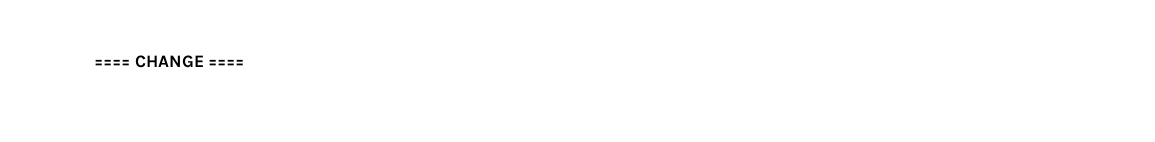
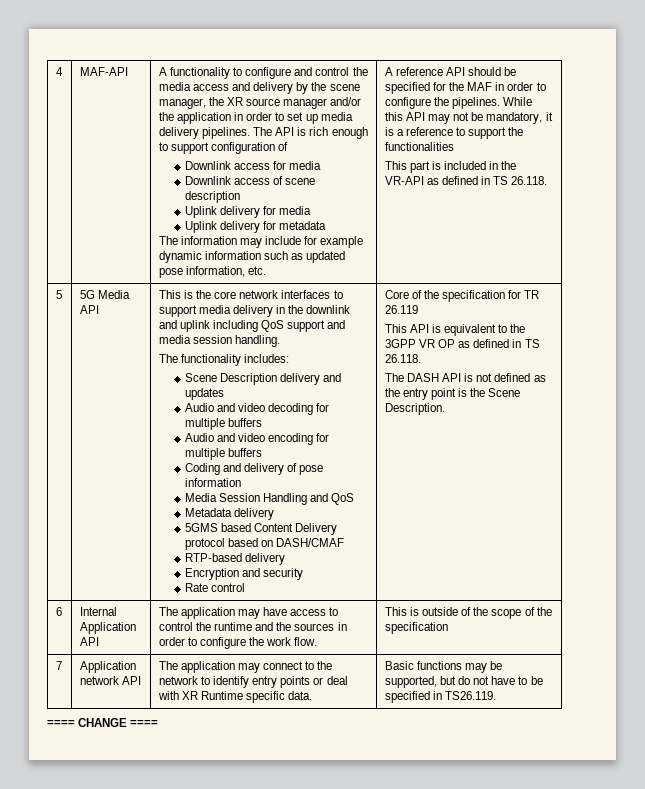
+ 4 | MAF-API | A functionality to configure and control the media access and delivery by the scene manager, the XR source manager and/or the application in order to set up media delivery pipelines. The API is rich enough to support configuration of
+ Downlink access for media
+ Downlink access of scene description
+ Uplink delivery for media
+ Uplink delivery for metadata
+ The information may include for example dynamic information such as updated pose information, etc. | A reference API should be specified for the MAF in order to configure the pipelines. While this API may not be mandatory, it is a reference to support the functionalities
+ This part is included in the VR-API as defined in TS 26.118.
+ 5 | 5G Media API | This is the core network interfaces to support media delivery in the downlink and uplink including QoS support and media session handling.
+ The functionality includes:
+ Scene Description delivery and updates
+ Audio and video decoding for multiple buffers
+ Audio and video encoding for multiple buffers
+ Coding and delivery of pose information
+ Media Session Handling and QoS
+ Metadata delivery
+ 5GMS based Content Delivery protocol based on DASH/CMAF
+ RTP-based delivery
+ Encryption and security
+ Rate control | Core of the specification for TR 26.119
+ This API is equivalent to the 3GPP VR OP as defined in TS 26.118.
+ The DASH API is not defined as the entry point is the Scene Description.
+ 6 | Internal Application API | The application may have access to control the runtime and the sources in order to configure the work flow. | This is outside of the scope of the specification
+ 7 | Application network API | The application may connect to the network to identify entry points or deal with XR Runtime specific data. | Basic functions may be supported, but do not have to be specified in TS26.119.

